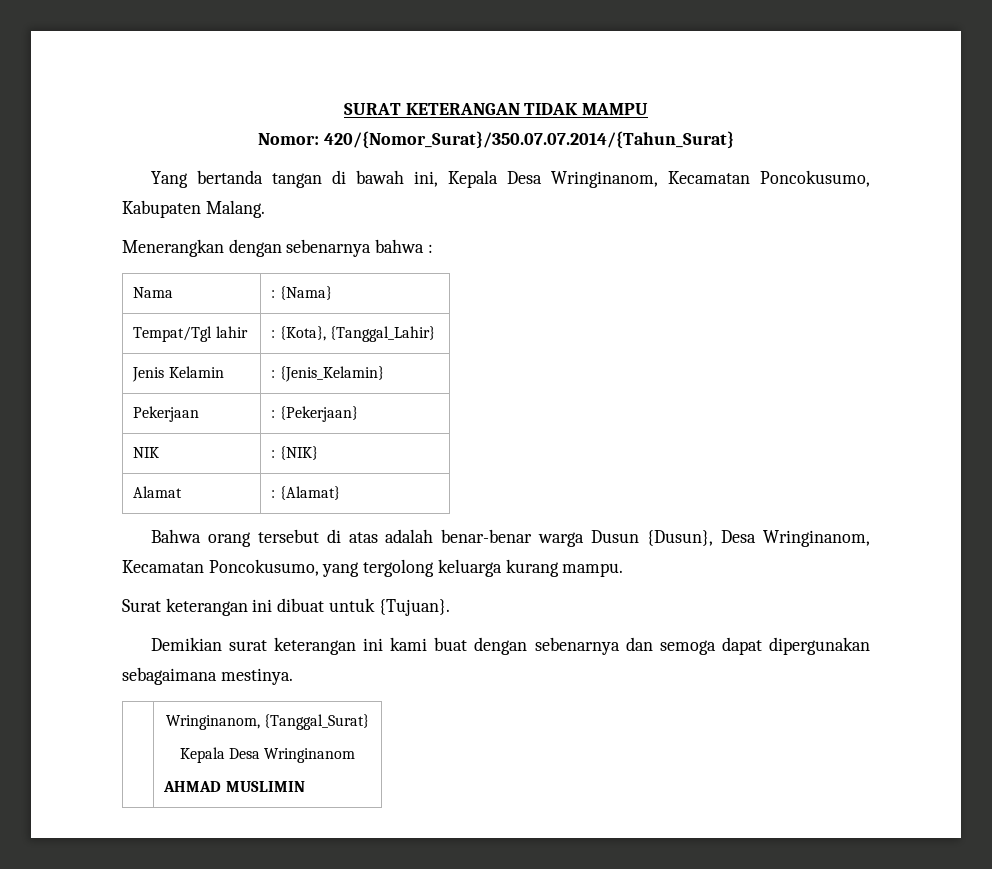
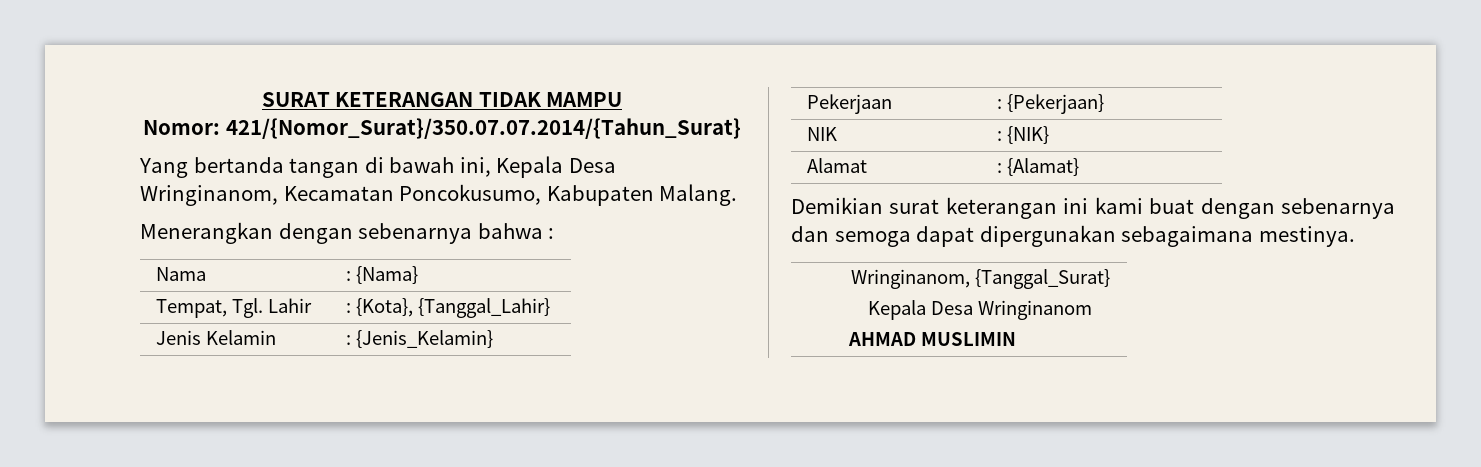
- Nomor: 420/{Nomor_Surat}/350.07.07.2014/{Tahun_Surat}
+ Nomor: 421/{Nomor_Surat}/350.07.07.2014/{Tahun_Surat}
- Tempat/Tgl lahir | : {Kota}, {Tanggal_Lahir}
+ Tempat, Tgl. Lahir | : {Kota}, {Tanggal_Lahir}
- Bahwa orang tersebut di atas adalah benar-benar warga Dusun {Dusun}, Desa Wringinanom, Kecamatan Poncokusumo, yang tergolong keluarga kurang mampu.
- Surat keterangan ini dibuat untuk {Tujuan}.

